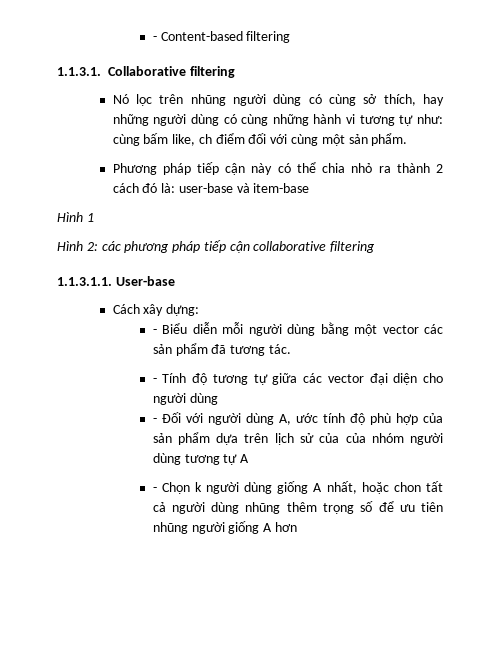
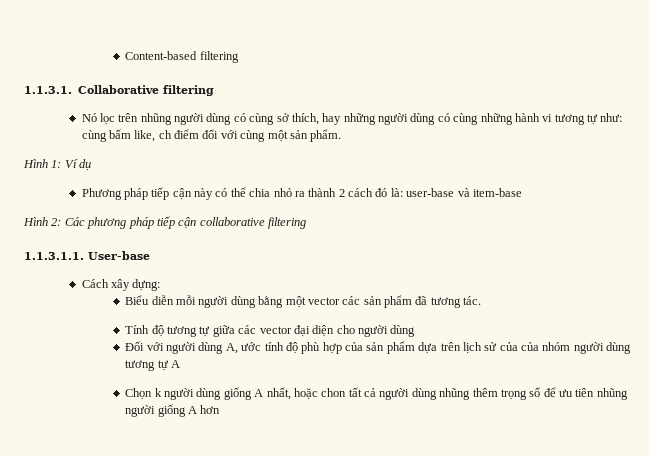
- - Content-based filtering
+ Content-based filtering
+ Hình 1: Ví dụ
- Hình 1
- Hình 2: các phương pháp tiếp cận collaborative filtering
+ Hình 2: Các phương pháp tiếp cận collaborative filtering
- - Biểu diễn mỗi người dùng bằng một vector các sản phẩm đã tương tác.
+ Biểu diễn mỗi người dùng bằng một vector các sản phẩm đã tương tác.
- - Tính độ tương tự giữa các vector đại diện cho người dùng
+ Tính độ tương tự giữa các vector đại diện cho người dùng
- - Đối với người dùng A, ước tính độ phù hợp của sản phẩm dựa trên lịch sử của của nhóm người dùng tương tự A
+ Đối với người dùng A, ước tính độ phù hợp của sản phẩm dựa trên lịch sử của của nhóm người dùng tương tự A
- - Chọn k người dùng giống A nhất, hoặc chon tất cả người dùng nhũng thêm trọng số để ưu tiên nhũng người giống A hơn
+ Chọn k người dùng giống A nhất, hoặc chon tất cả người dùng nhũng thêm trọng số để ưu tiên nhũng người giống A hơn

